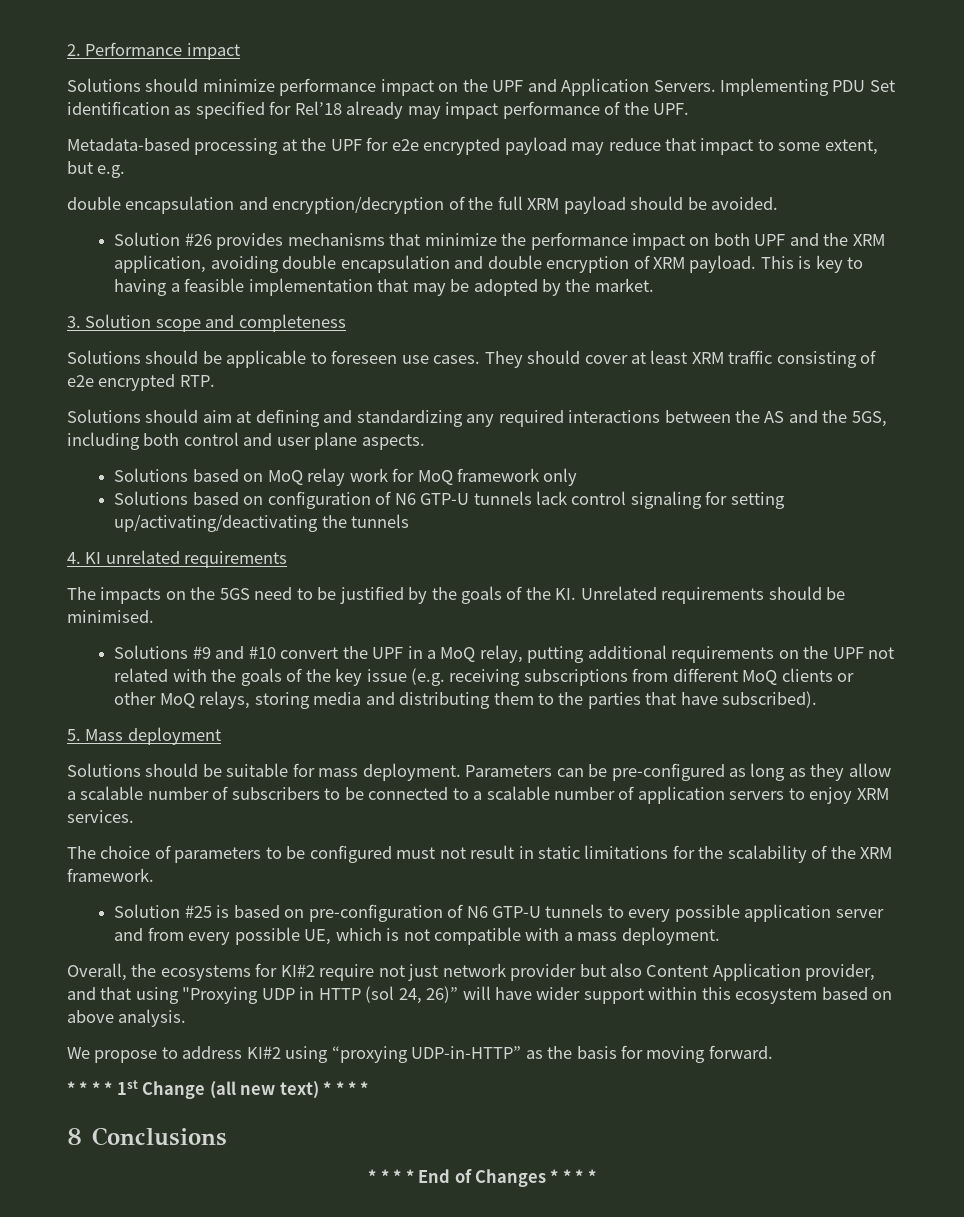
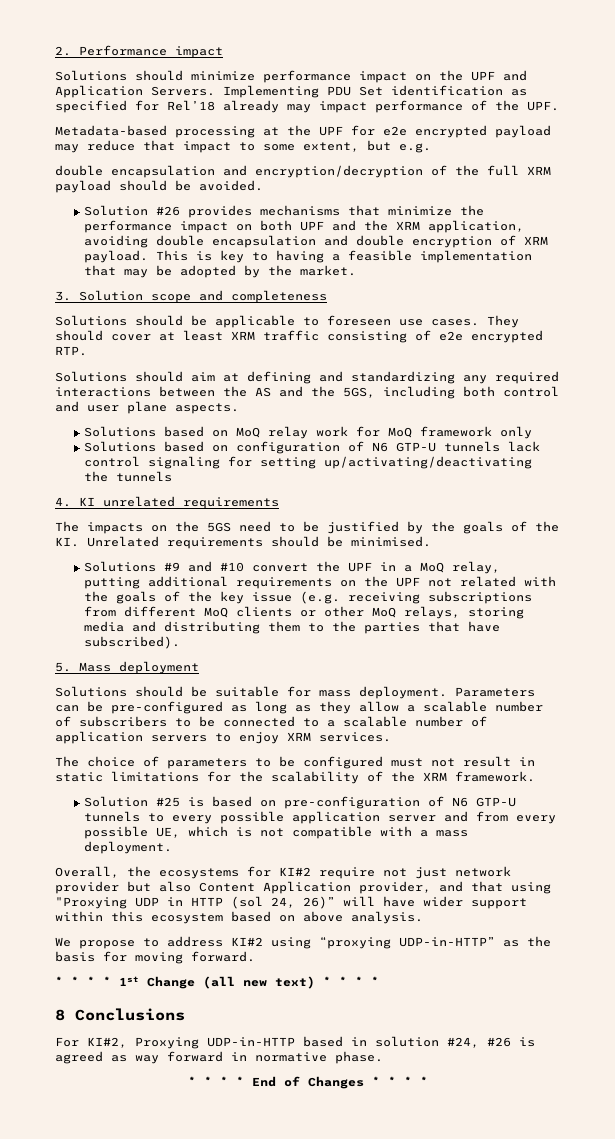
+ For KI#2, Proxying UDP-in-HTTP based in solution #24, #26 is agreed as way forward in normative phase.

